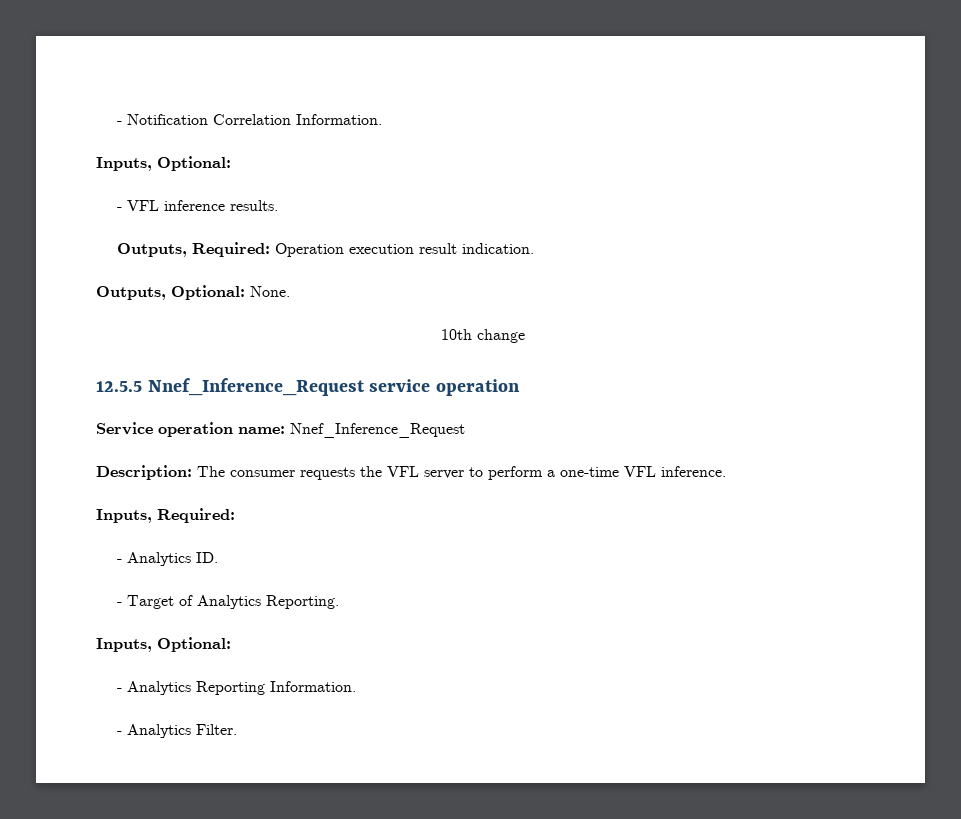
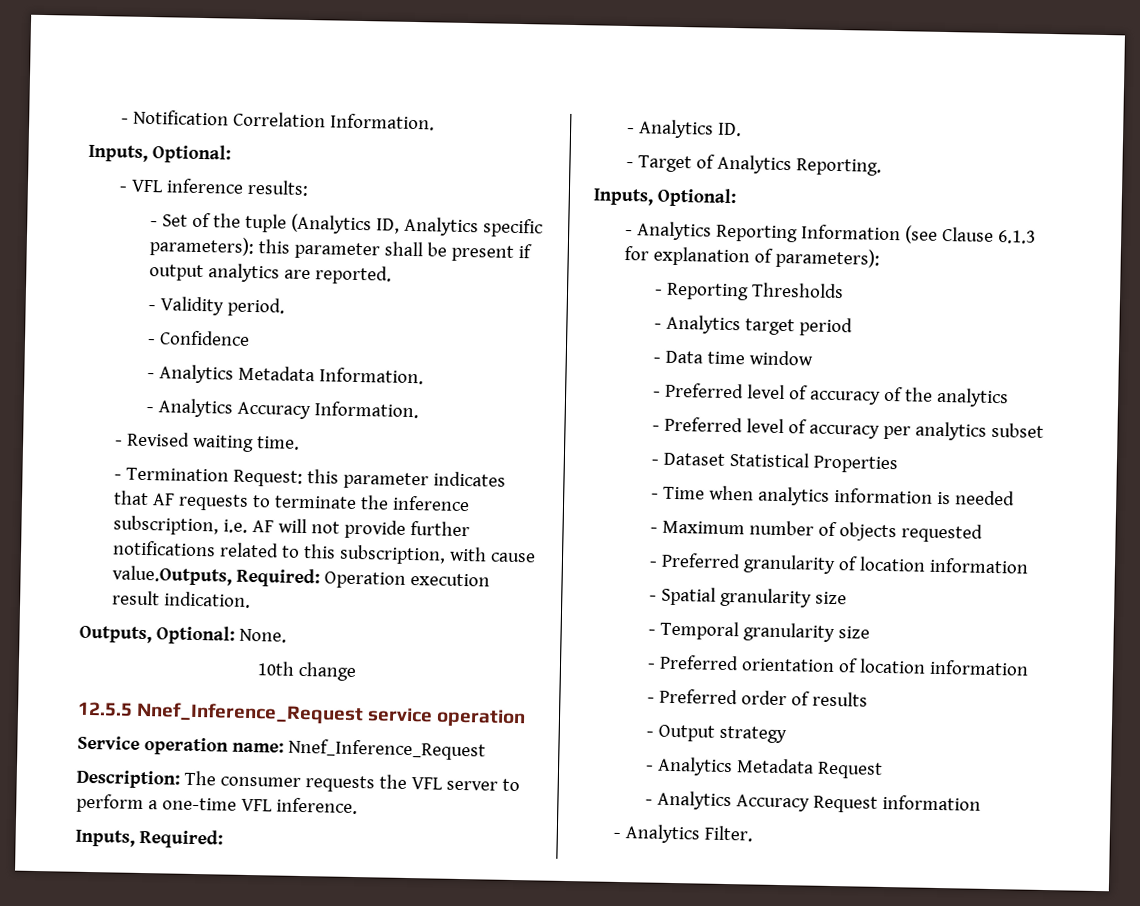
- - VFL inference results.
- Outputs, Required: Operation execution result indication.
+ - VFL inference results:
+ - Set of the tuple (Analytics ID, Analytics specific parameters): this parameter shall be present if output analytics are reported.
+ - Validity period.
+ - Confidence
+ - Analytics Metadata Information.
+ - Analytics Accuracy Information.
+ - Revised waiting time.
+ - Termination Request: this parameter indicates that AF requests to terminate the inference subscription, i.e. AF will not provide further notifications related to this subscription, with cause value.Outputs, Required: Operation execution result indication.
- - Analytics Reporting Information.
+ - Analytics Reporting Information (see Clause 6.1.3 for explanation of parameters):
+ - Reporting Thresholds
+ - Analytics target period
+ - Data time window
+ - Preferred level of accuracy of the analytics
+ - Preferred level of accuracy per analytics subset
+ - Dataset Statistical Properties
+ - Time when analytics information is needed
+ - Maximum number of objects requested
+ - Preferred granularity of location information
+ - Spatial granularity size
+ - Temporal granularity size
+ - Preferred orientation of location information
+ - Preferred order of results
+ - Output strategy
+ - Analytics Metadata Request
+ - Analytics Accuracy Request information

